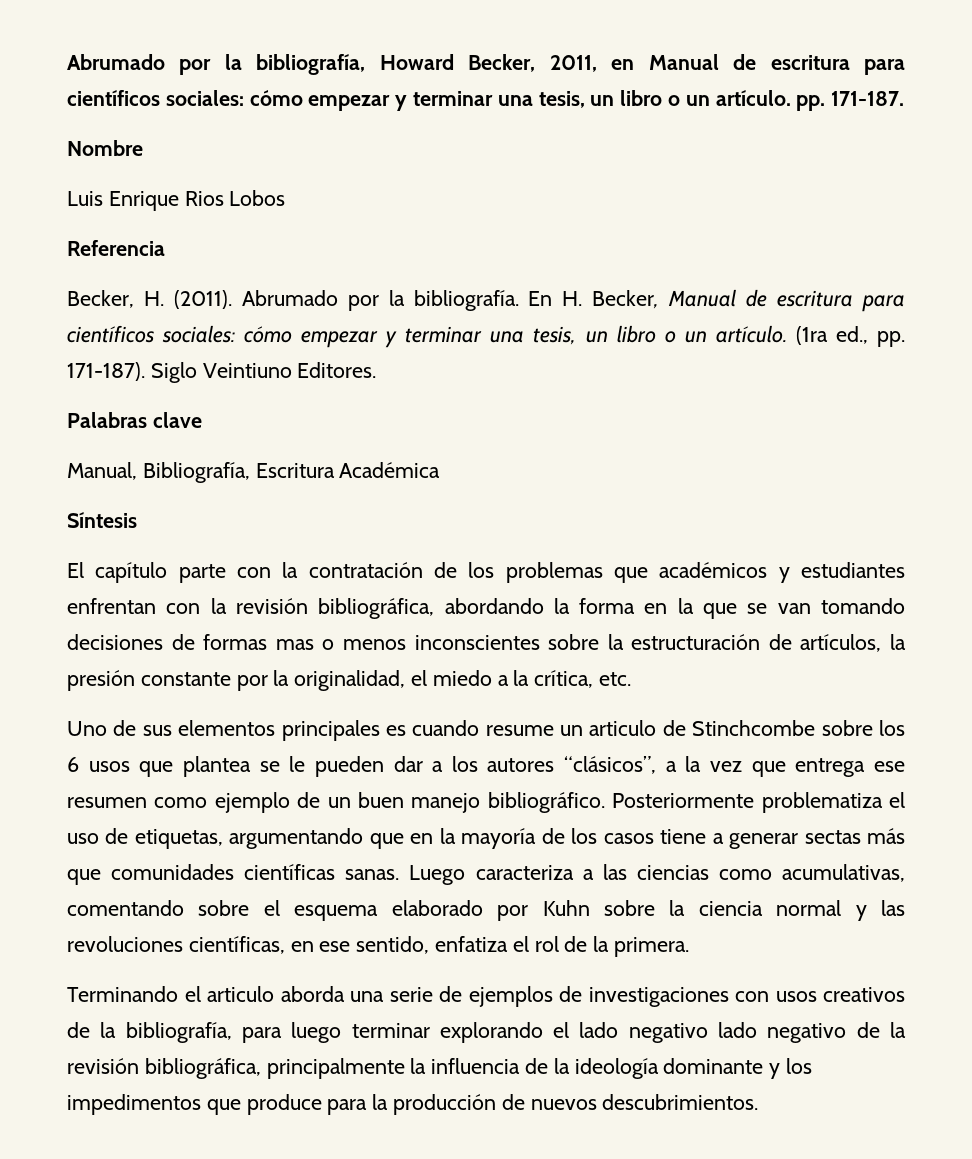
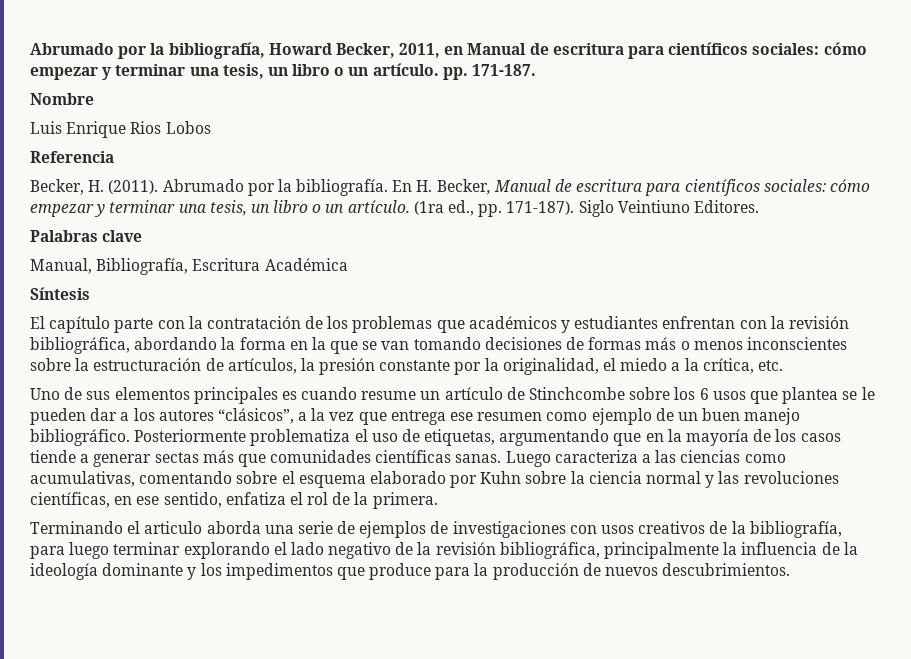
- El capítulo parte con la contratación de los problemas que académicos y estudiantes enfrentan con la revisión bibliográfica, abordando la forma en la que se van tomando decisiones de formas mas o menos inconscientes sobre la estructuración de artículos, la presión constante por la originalidad, el miedo a la crítica, etc.
+ El capítulo parte con la contratación de los problemas que académicos y estudiantes enfrentan con la revisión bibliográfica, abordando la forma en la que se van tomando decisiones de formas más o menos inconscientes sobre la estructuración de artículos, la presión constante por la originalidad, el miedo a la crítica, etc.
- Uno de sus elementos principales es cuando resume un articulo de Stinchcombe sobre los 6 usos que plantea se le pueden dar a los autores “clásicos”, a la vez que entrega ese resumen como ejemplo de un buen manejo bibliográfico.
+ Uno de sus elementos principales es cuando resume un artículo de Stinchcombe sobre los 6 usos que plantea se le pueden dar a los autores “clásicos”, a la vez que entrega ese resumen como ejemplo de un buen manejo bibliográfico.
- Posteriormente problematiza el uso de etiquetas, argumentando que en la mayoría de los casos tiene a generar sectas más que comunidades científicas sanas.
+ Posteriormente problematiza el uso de etiquetas, argumentando que en la mayoría de los casos tiende a generar sectas más que comunidades científicas sanas.
- Terminando el articulo aborda una serie de ejemplos de investigaciones con usos creativos de la bibliografía, para luego terminar explorando el lado negativo lado negativo de la revisión bibliográfica, principalmente la influencia de la ideología dominante y los impedimentos que produce para la producción de nuevos descubrimientos.
+ Terminando el articulo aborda una serie de ejemplos de investigaciones con usos creativos de la bibliografía, para luego terminar explorando el lado negativo de la revisión bibliográfica, principalmente la influencia de la ideología dominante y los impedimentos que produce para la producción de nuevos descubrimientos.

